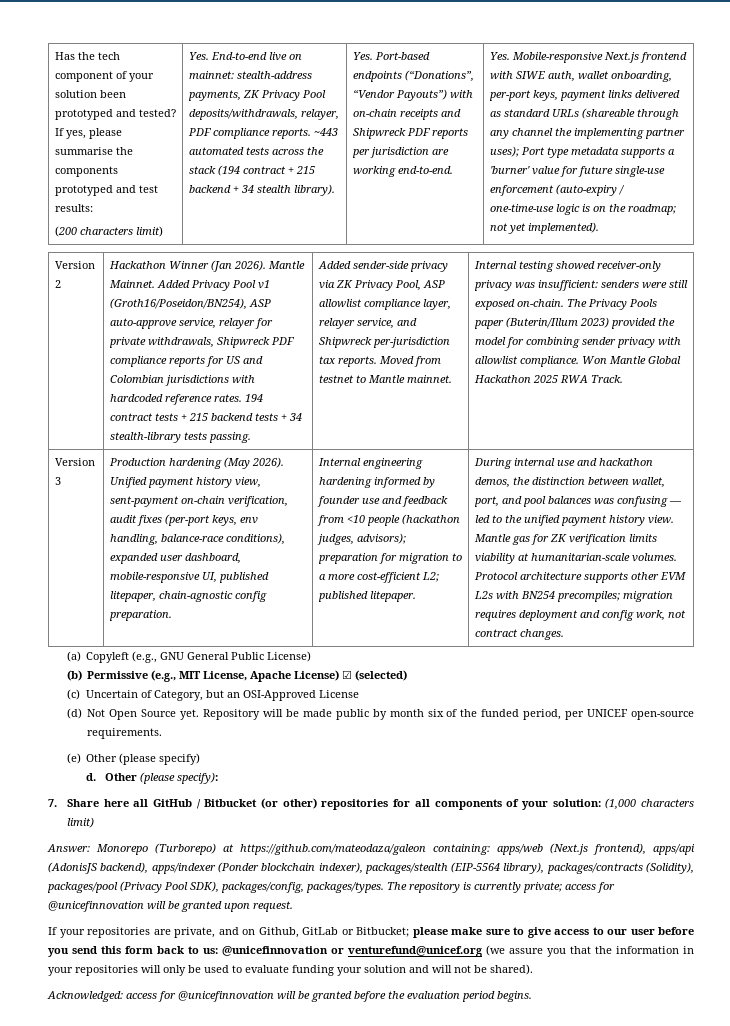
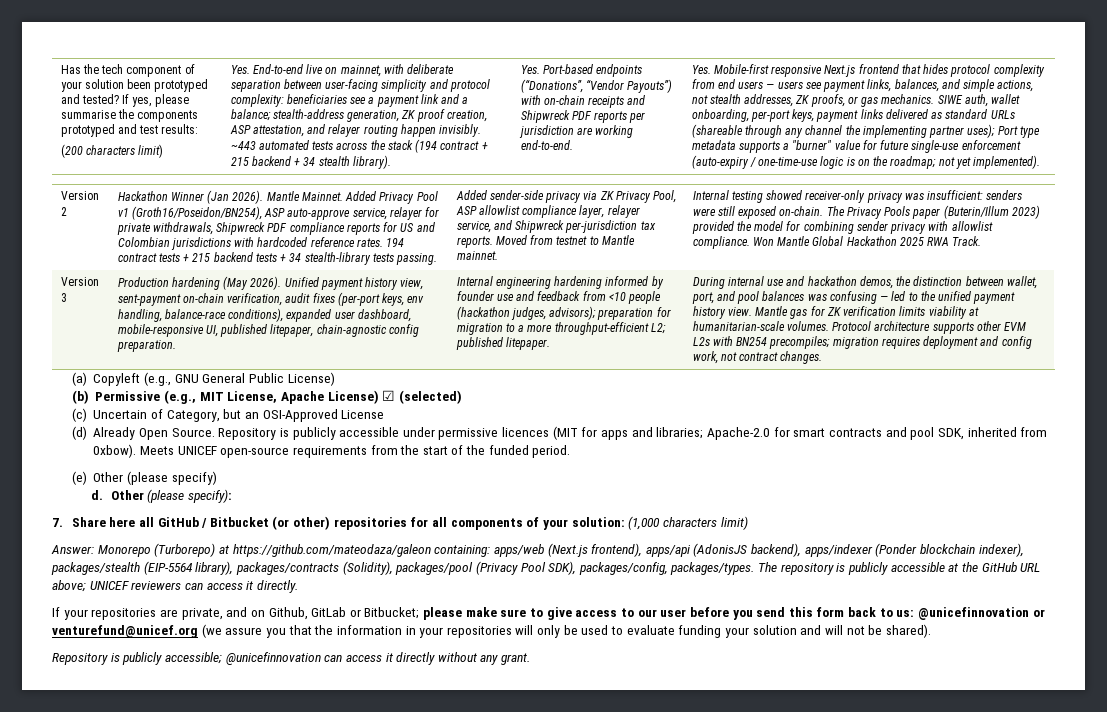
- Yes. End-to-end live on mainnet: stealth-address payments, ZK Privacy Pool deposits/withdrawals, relayer, PDF compliance reports.
+ Yes. End-to-end live on mainnet, with deliberate separation between user-facing simplicity and protocol complexity: beneficiaries see a payment link and a balance; stealth-address generation, ZK proof creation, ASP attestation, and relayer routing happen invisibly.
- Yes. Mobile-responsive Next.js frontend with SIWE auth, wallet onboarding, per-port keys, payment links delivered as standard URLs (shareable through any channel the implementing partner uses); Port type metadata supports a 'burner' value for future single-use enforcement (auto-expiry / one-time-use logic is on the roadmap; not yet implemented).
+ Yes. Mobile-first responsive Next.js frontend that hides protocol complexity from end users — users see payment links, balances, and simple actions, not stealth addresses, ZK proofs, or gas mechanics. SIWE auth, wallet onboarding, per-port keys, payment links delivered as standard URLs (shareable through any channel the implementing partner uses); Port type metadata supports a "burner" value for future single-use enforcement (auto-expiry / one-time-use logic is on the roadmap; not yet implemented).
- Internal engineering hardening informed by founder use and feedback from <10 people (hackathon judges, advisors); preparation for migration to a more cost-efficient L2; published litepaper.
+ Internal engineering hardening informed by founder use and feedback from <10 people (hackathon judges, advisors); preparation for migration to a more throughput-efficient L2; published litepaper.
- (d) Not Open Source yet. Repository will be made public by month six of the funded period, per UNICEF open-source requirements.
+ (d) Already Open Source. Repository is publicly accessible under permissive licences (MIT for apps and libraries; Apache-2.0 for smart contracts and pool SDK, inherited from 0xbow). Meets UNICEF open-source requirements from the start of the funded period.
- The repository is currently private; access for @unicefinnovation will be granted upon request.
+ The repository is publicly accessible at the GitHub URL above; UNICEF reviewers can access it directly.
- Acknowledged: access for @unicefinnovation will be granted before the evaluation period begins.
+ Repository is publicly accessible; @unicefinnovation can access it directly without any grant.

